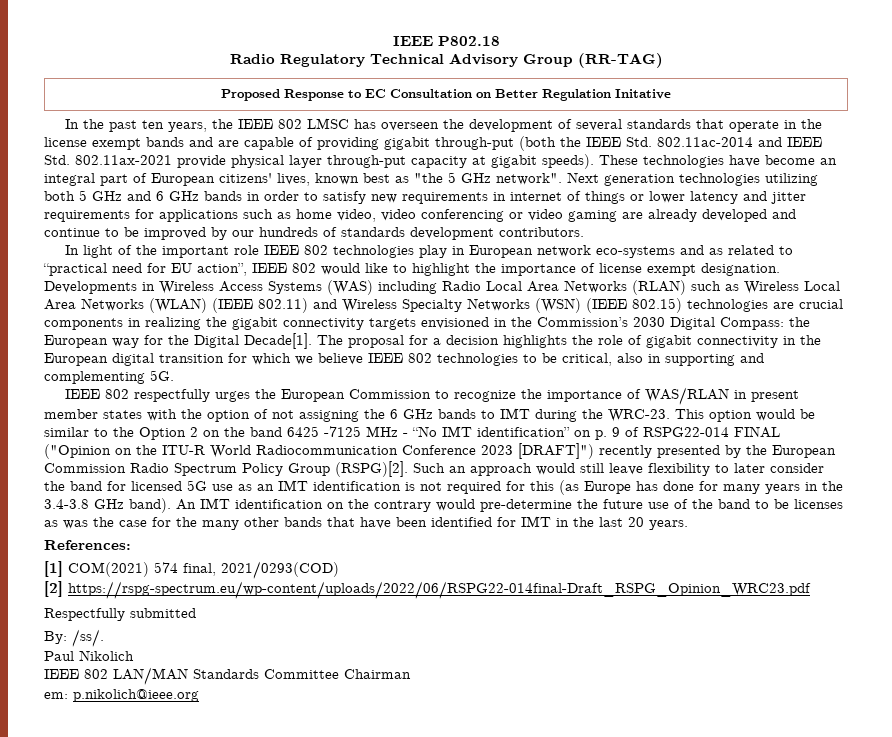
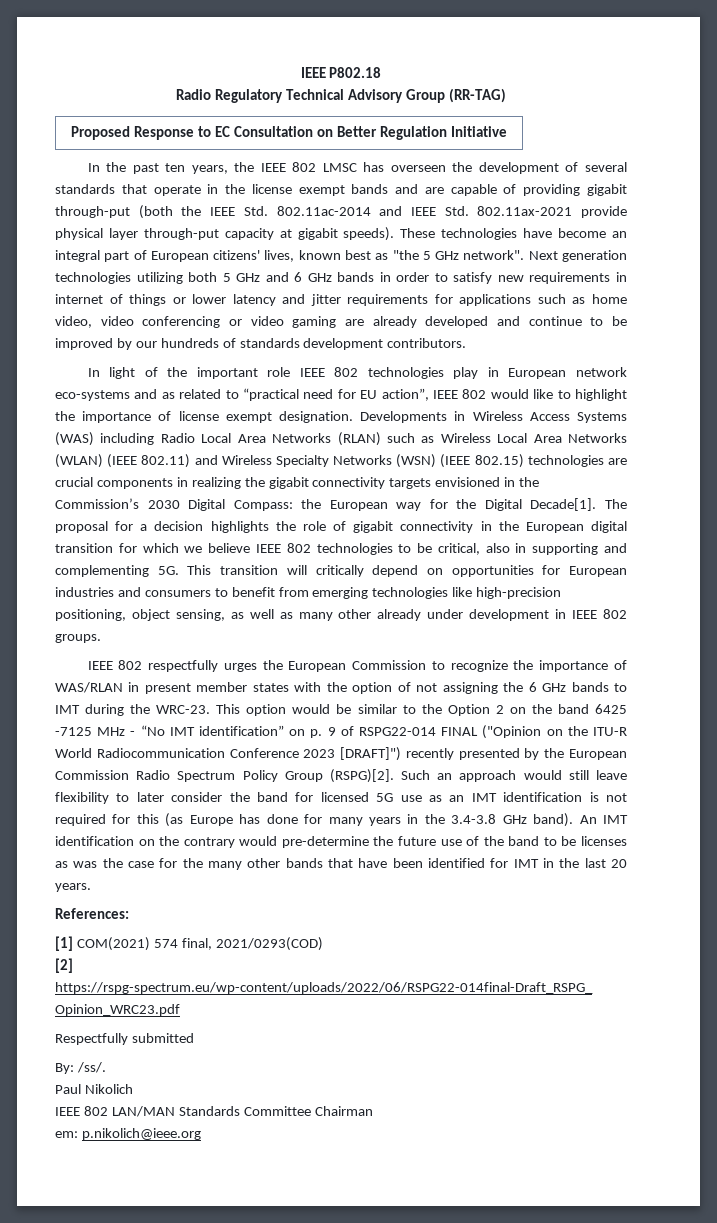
- Proposed Response to EC Consultation on Better Regulation Initative
+ Proposed Response to EC Consultation on Better Regulation Initiative
+ This transition will critically depend on opportunities for European industries and consumers to benefit from emerging technologies like high-precision positioning, object sensing, as well as many other already under development in IEEE 802 groups.

